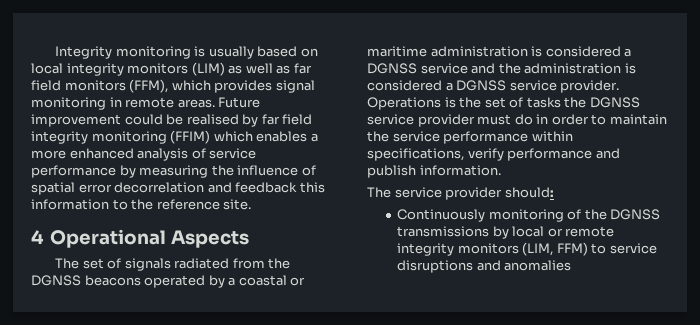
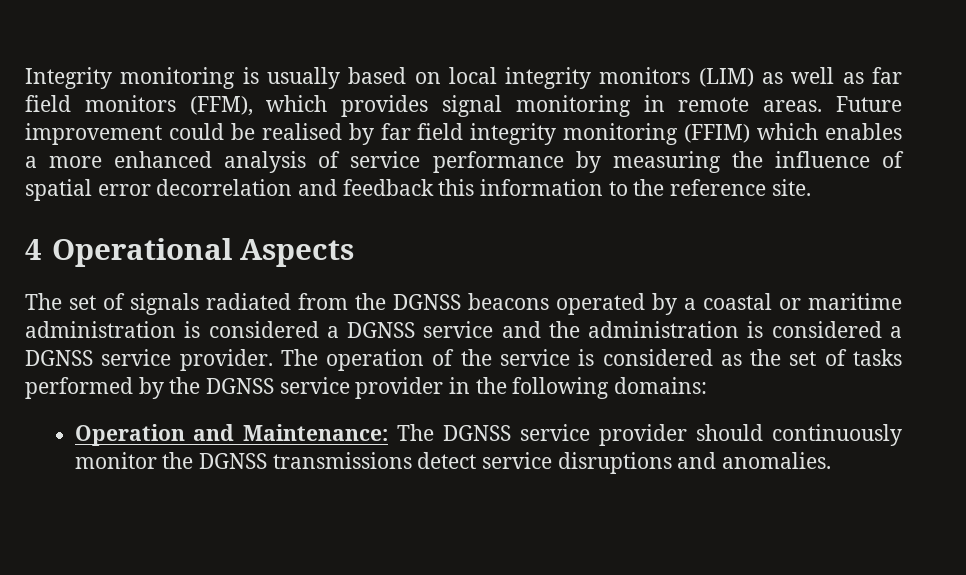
- Operations is the set of tasks the DGNSS service provider must do in order to maintain the service performance within specifications, verify performance and publish information.
- The service provider should:
- Continuously monitoring of the DGNSS transmissions by local or remote integrity monitors (LIM, FFM) to service disruptions and anomalies
+ The operation of the service is considered as the set of tasks performed by the DGNSS service provider in the following domains:
+ Operation and Maintenance: The DGNSS service provider should continuously monitor the DGNSS transmissions detect service disruptions and anomalies.

